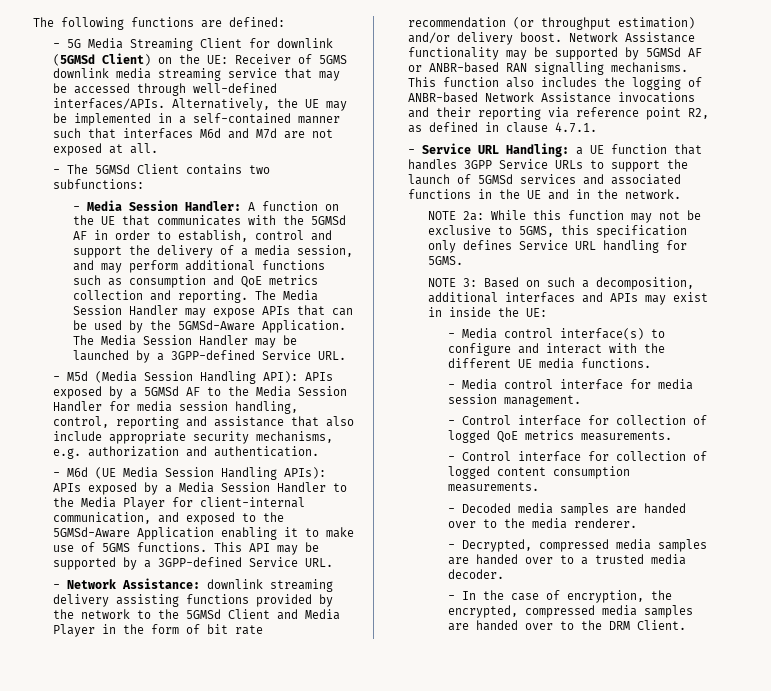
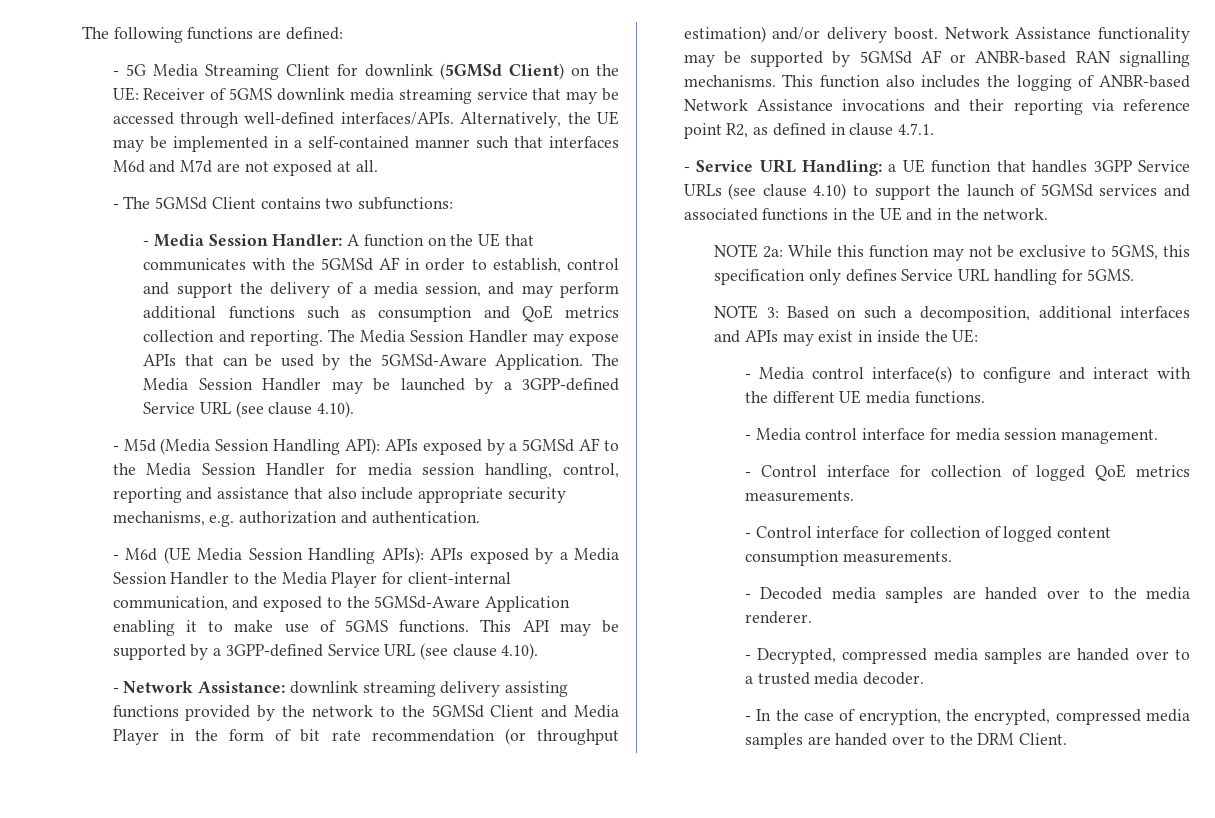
- The Media Session Handler may be launched by a 3GPP-defined Service URL.
+ The Media Session Handler may be launched by a 3GPP-defined Service URL (see clause 4.10).
- This API may be supported by a 3GPP-defined Service URL.
+ This API may be supported by a 3GPP-defined Service URL (see clause 4.10).
- - Service URL Handling: a UE function that handles 3GPP Service URLs to support the launch of 5GMSd services and associated functions in the UE and in the network.
+ - Service URL Handling: a UE function that handles 3GPP Service URLs (see clause 4.10) to support the launch of 5GMSd services and associated functions in the UE and in the network.

